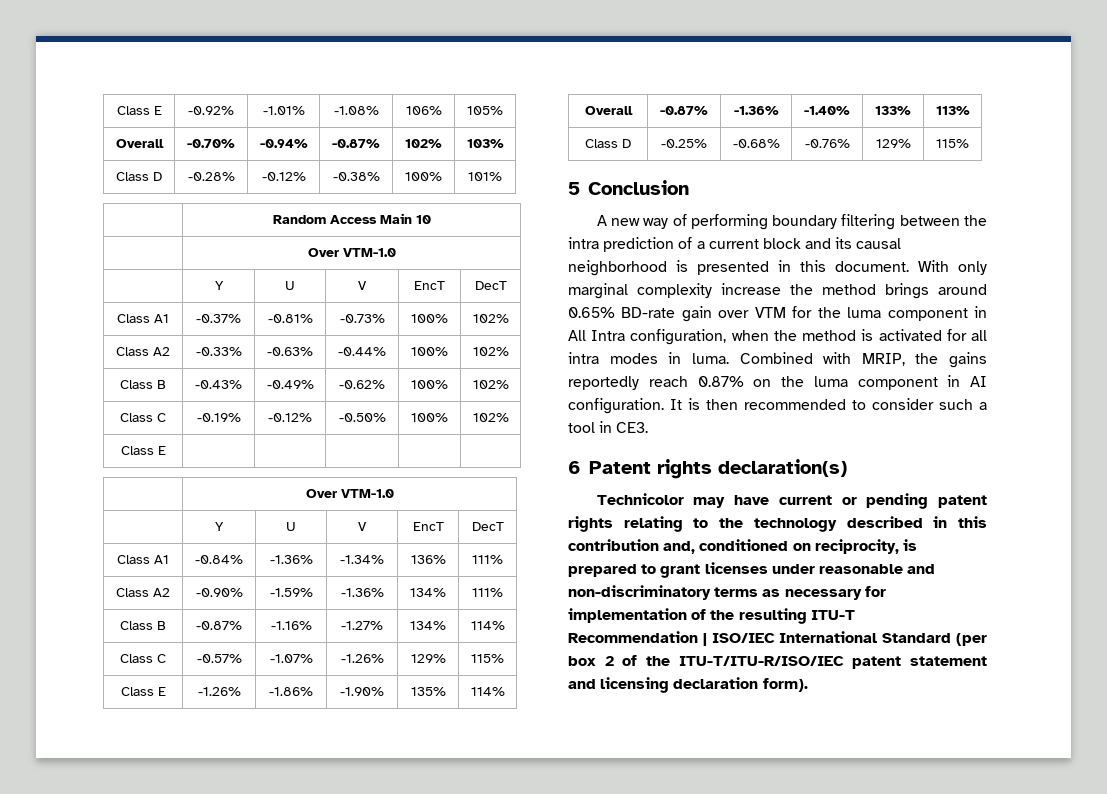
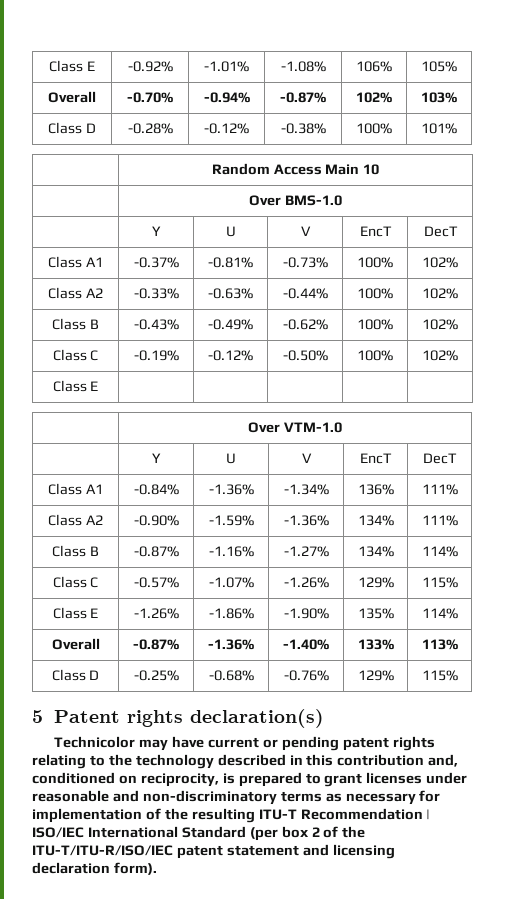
  | Random Access Main 10
- | Over VTM-1.0
+ | Over BMS-1.0
- 5 Conclusion
- A new way of performing boundary filtering between the intra prediction of a current block and its causal neighborhood is presented in this document. With only marginal complexity increase the method brings around 0.65% BD-rate gain over VTM for the luma component in All Intra configuration, when the method is activated for all intra modes in luma. Combined with MRIP, the gains reportedly reach 0.87% on the luma component in AI configuration. It is then recommended to consider such a tool in CE3.
- 6 Patent rights declaration(s)
+ 5 Patent rights declaration(s)

